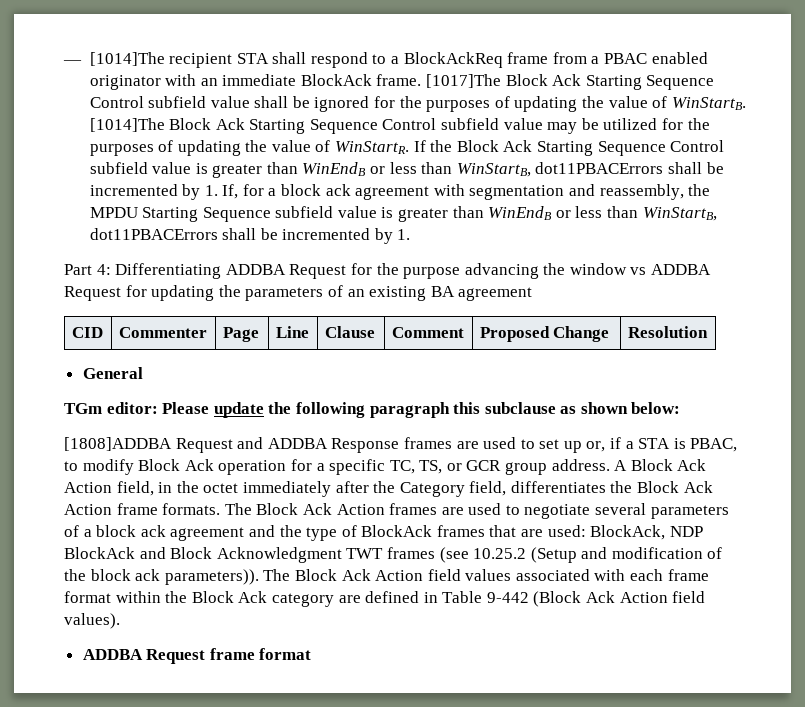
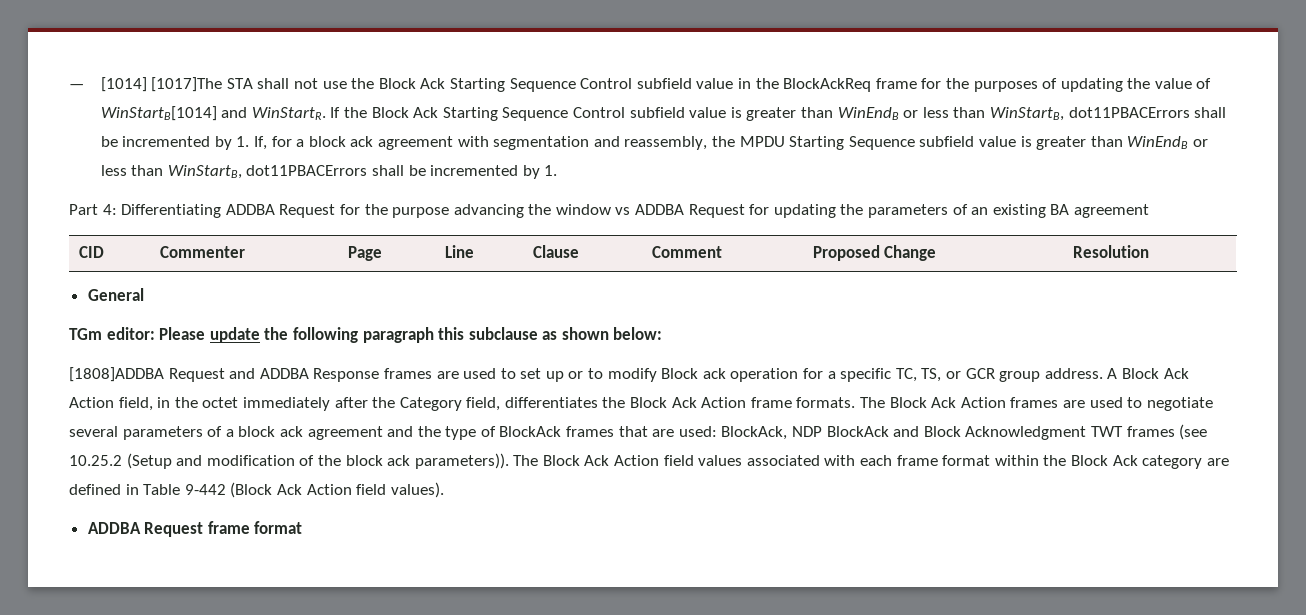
- — [1014]The recipient STA shall respond to a BlockAckReq frame from a PBAC enabled originator with an immediate BlockAck frame. [1017]The Block Ack Starting Sequence Control subfield value shall be ignored for the purposes of updating the value of WinStartB. [1014]The Block Ack Starting Sequence Control subfield value may be utilized for the purposes of updating the value of WinStartR.
+ — [1014] [1017]The STA shall not use the Block Ack Starting Sequence Control subfield value in the BlockAckReq frame for the purposes of updating the value of WinStartB[1014] and WinStartR.
- [1808]ADDBA Request and ADDBA Response frames are used to set up or, if a STA is PBAC, to modify Block Ack operation for a specific TC, TS, or GCR group address.
+ [1808]ADDBA Request and ADDBA Response frames are used to set up or to modify Block ack operation for a specific TC, TS, or GCR group address.

